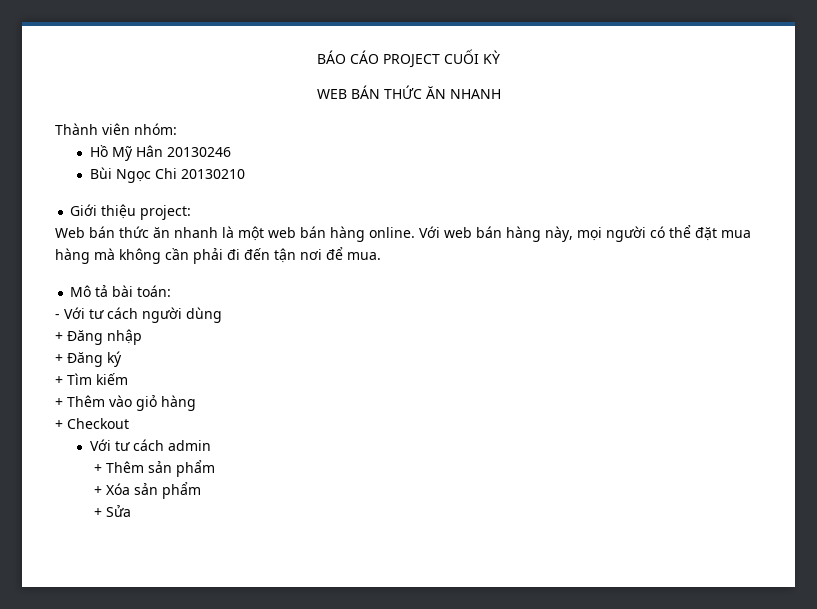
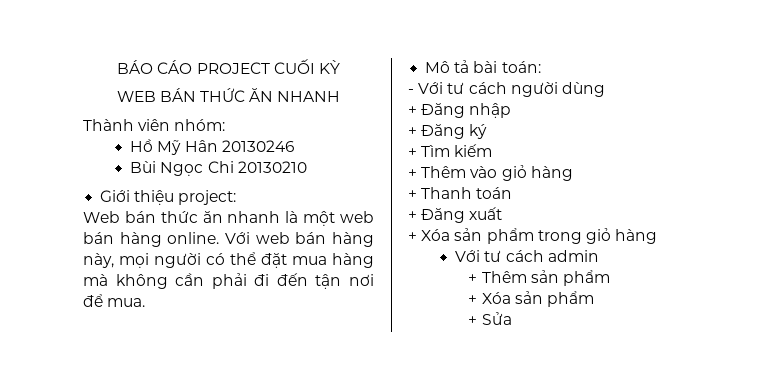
- + Checkout
+ + Thanh toán
+ + Đăng xuất
+ + Xóa sản phẩm trong giỏ hàng

